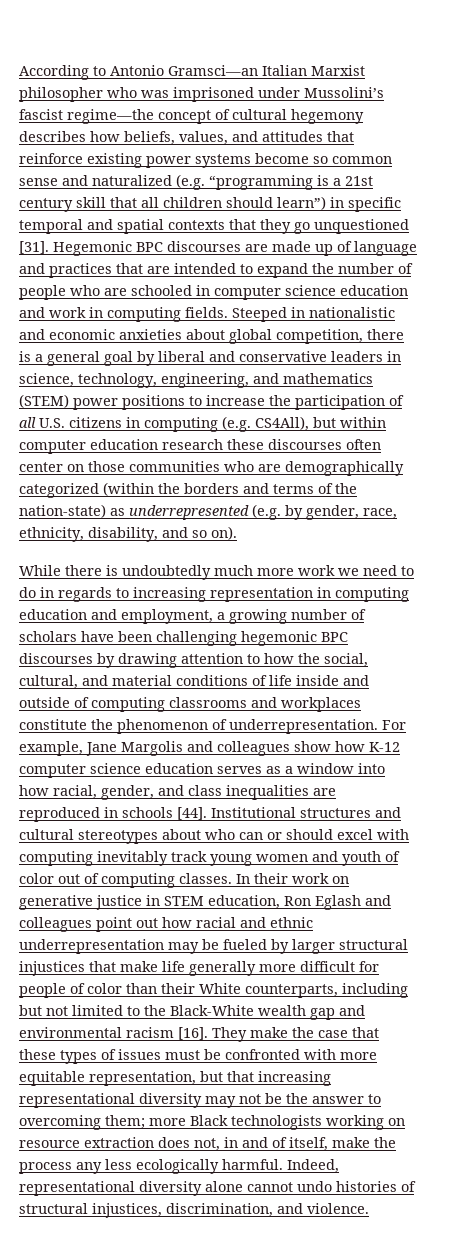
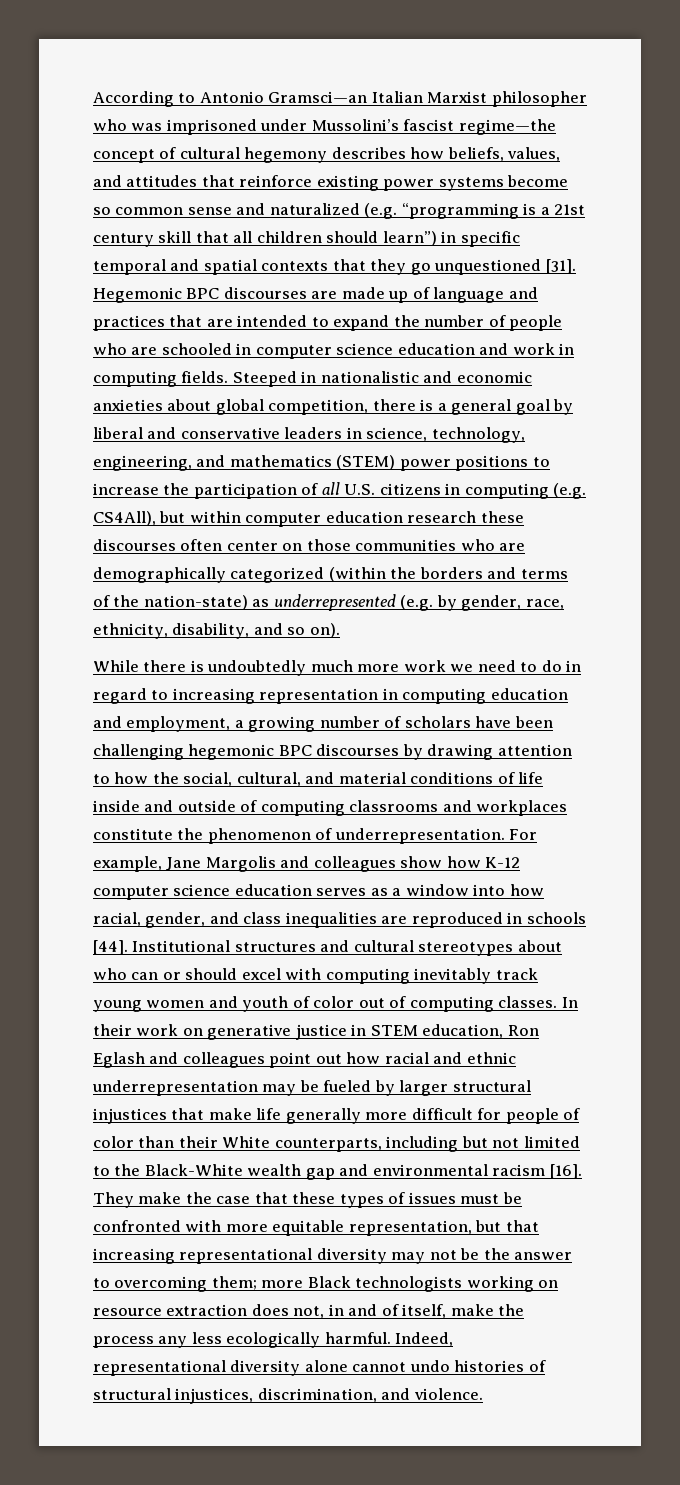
- While there is undoubtedly much more work we need to do in regards to increasing representation in computing education and employment, a growing number of scholars have been challenging hegemonic BPC discourses by drawing attention to how the social, cultural, and material conditions of life inside and outside of computing classrooms and workplaces constitute the phenomenon of underrepresentation.
+ While there is undoubtedly much more work we need to do in regard to increasing representation in computing education and employment, a growing number of scholars have been challenging hegemonic BPC discourses by drawing attention to how the social, cultural, and material conditions of life inside and outside of computing classrooms and workplaces constitute the phenomenon of underrepresentation.

